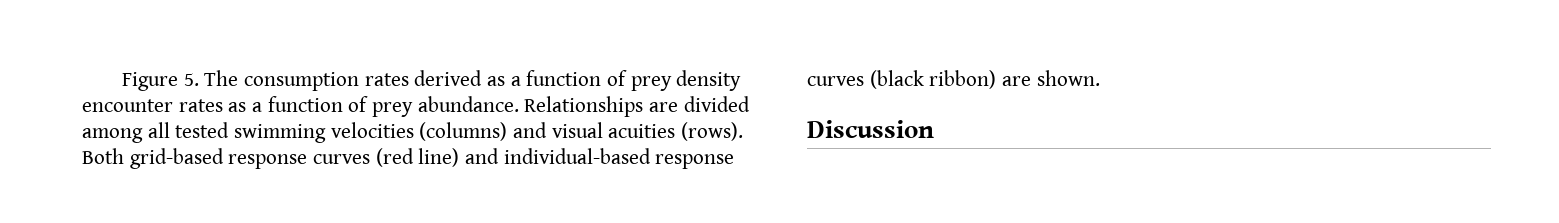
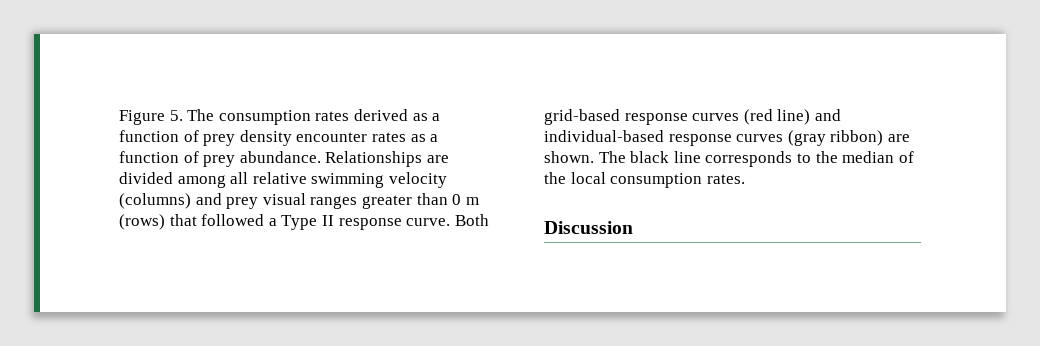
- Relationships are divided among all tested swimming velocities (columns) and visual acuities (rows).
+ Relationships are divided among all relative swimming velocity (columns) and prey visual ranges greater than 0 m (rows) that followed a Type II response curve.
- Both grid-based response curves (red line) and individual-based response curves (black ribbon) are shown.
+ Both grid-based response curves (red line) and individual-based response curves (gray ribbon) are shown. The black line corresponds to the median of the local consumption rates.

